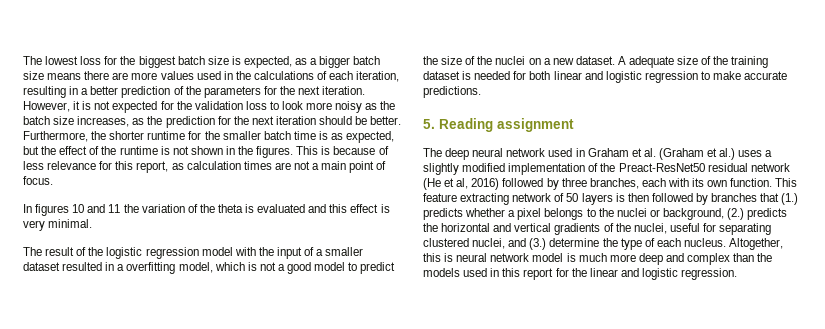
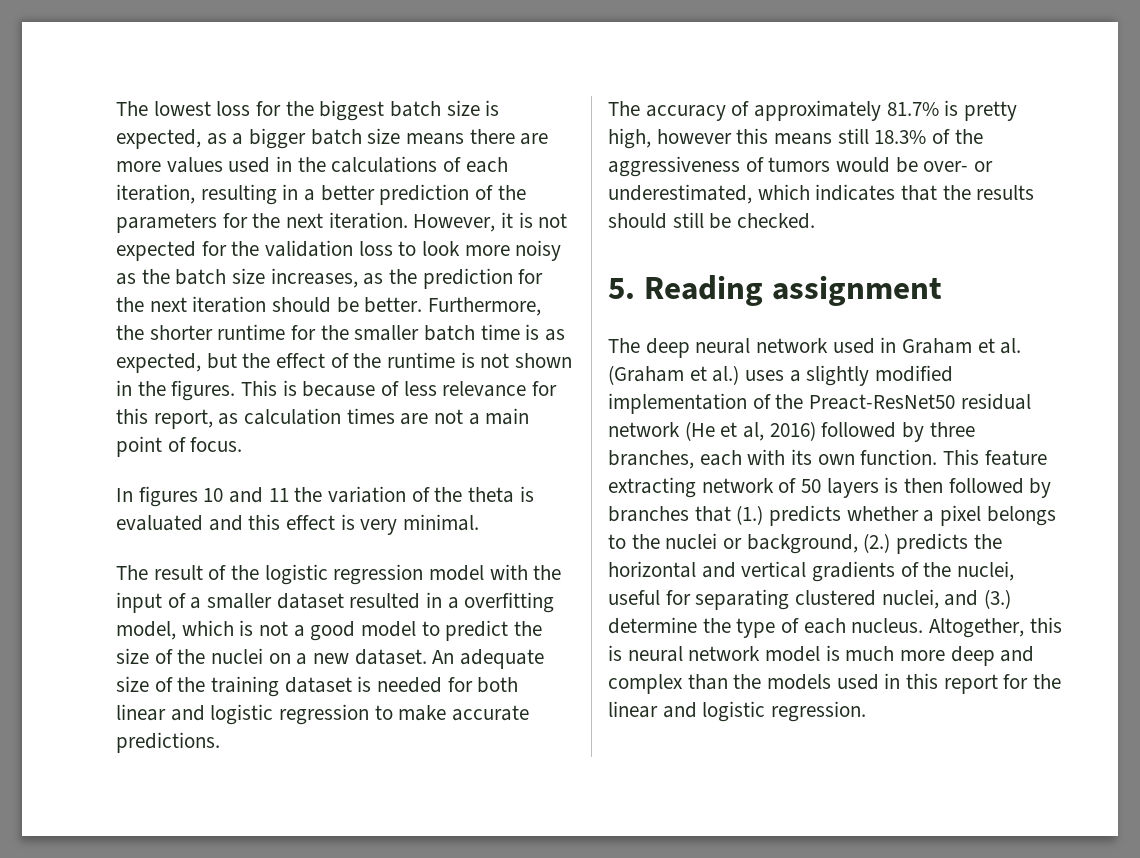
- A adequate size of the training dataset is needed for both linear and logistic regression to make accurate predictions.
+ An adequate size of the training dataset is needed for both linear and logistic regression to make accurate predictions.
+ The accuracy of approximately 81.7% is pretty high, however this means still 18.3% of the aggressiveness of tumors would be over- or underestimated, which indicates that the results should still be checked.

